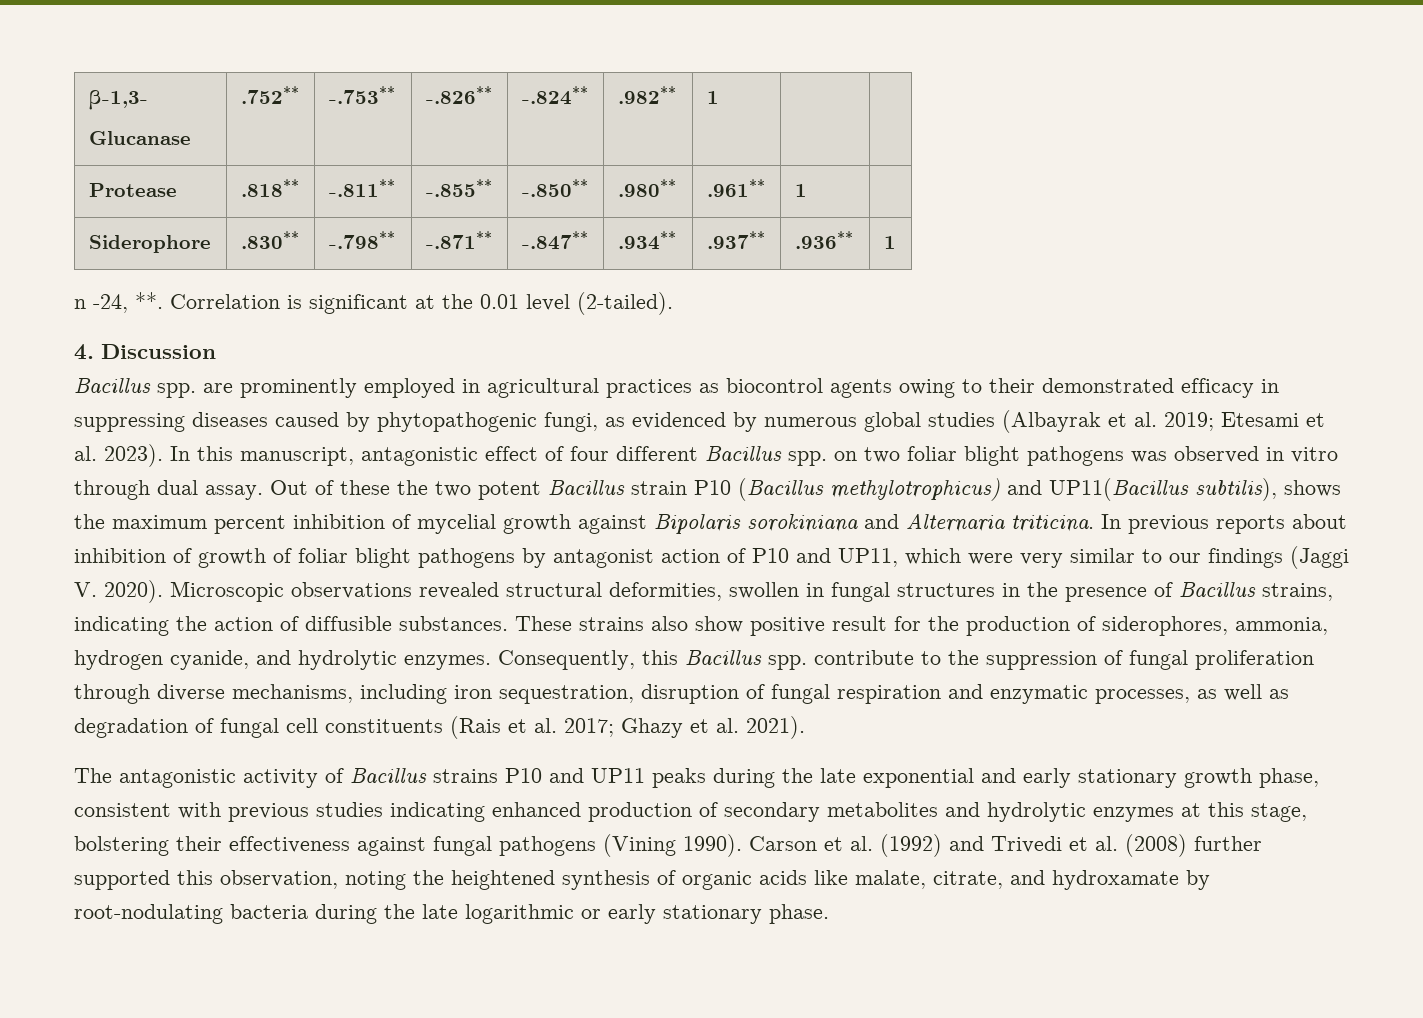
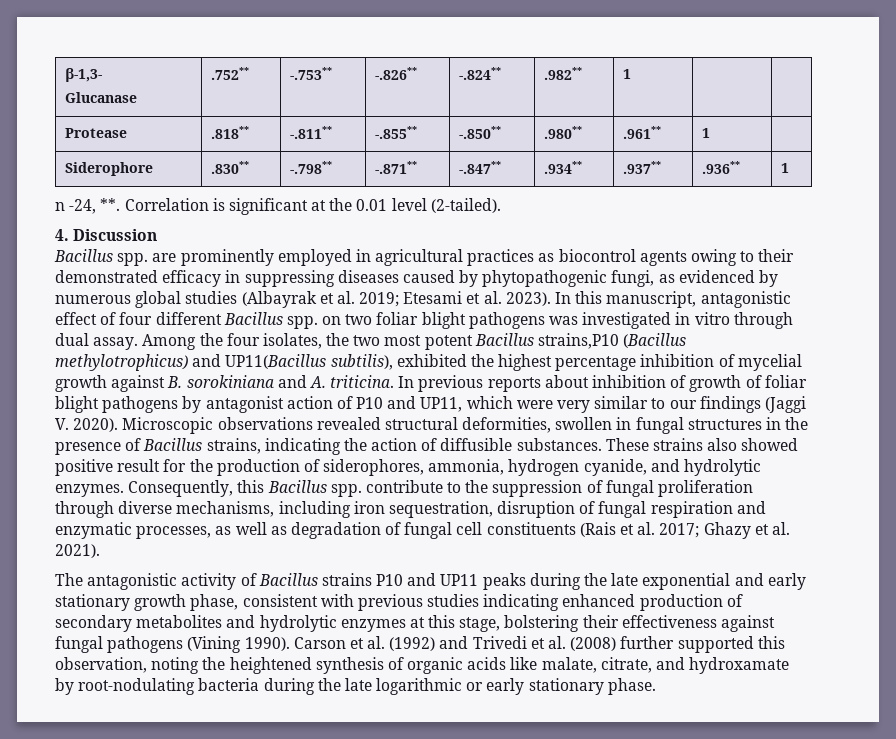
- In this manuscript, antagonistic effect of four different Bacillus spp. on two foliar blight pathogens was observed in vitro through dual assay.
+ In this manuscript, antagonistic effect of four different Bacillus spp. on two foliar blight pathogens was investigated in vitro through dual assay.
- Out of these the two potent Bacillus strain P10 (Bacillus methylotrophicus) and UP11(Bacillus subtilis), shows the maximum percent inhibition of mycelial growth against Bipolaris sorokiniana and Alternaria triticina.
+ Among the four isolates, the two most potent Bacillus strains,P10 (Bacillus methylotrophicus) and UP11(Bacillus subtilis), exhibited the highest percentage inhibition of mycelial growth against B. sorokiniana and A. triticina.
- These strains also show positive result for the production of siderophores, ammonia, hydrogen cyanide, and hydrolytic enzymes.
+ These strains also showed positive result for the production of siderophores, ammonia, hydrogen cyanide, and hydrolytic enzymes.

